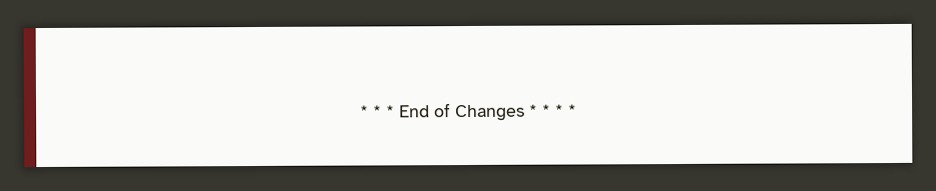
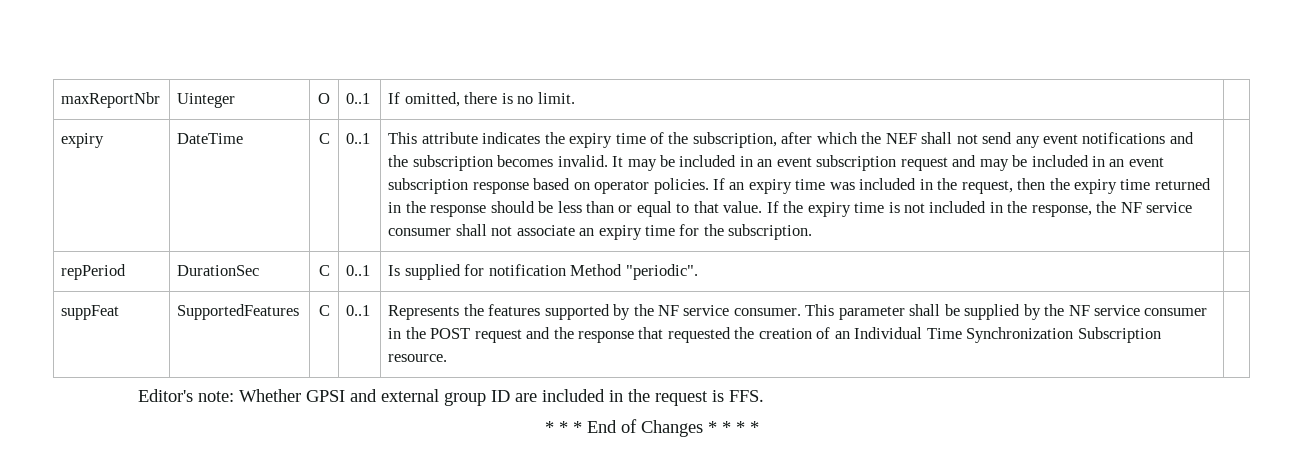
+ maxReportNbr | Uinteger | O | 0..1 | If omitted, there is no limit. |
+ expiry | DateTime | C | 0..1 | This attribute indicates the expiry time of the subscription, after which the NEF shall not send any event notifications and the subscription becomes invalid. It may be included in an event subscription request and may be included in an event subscription response based on operator policies. If an expiry time was included in the request, then the expiry time returned in the response should be less than or equal to that value. If the expiry time is not included in the response, the NF service consumer shall not associate an expiry time for the subscription. |
+ repPeriod | DurationSec | C | 0..1 | Is supplied for notification Method "periodic". |
+ suppFeat | SupportedFeatures | C | 0..1 | Represents the features supported by the NF service consumer. This parameter shall be supplied by the NF service consumer in the POST request and the response that requested the creation of an Individual Time Synchronization Subscription resource. |
+ Editor's note: Whether GPSI and external group ID are included in the request is FFS.

